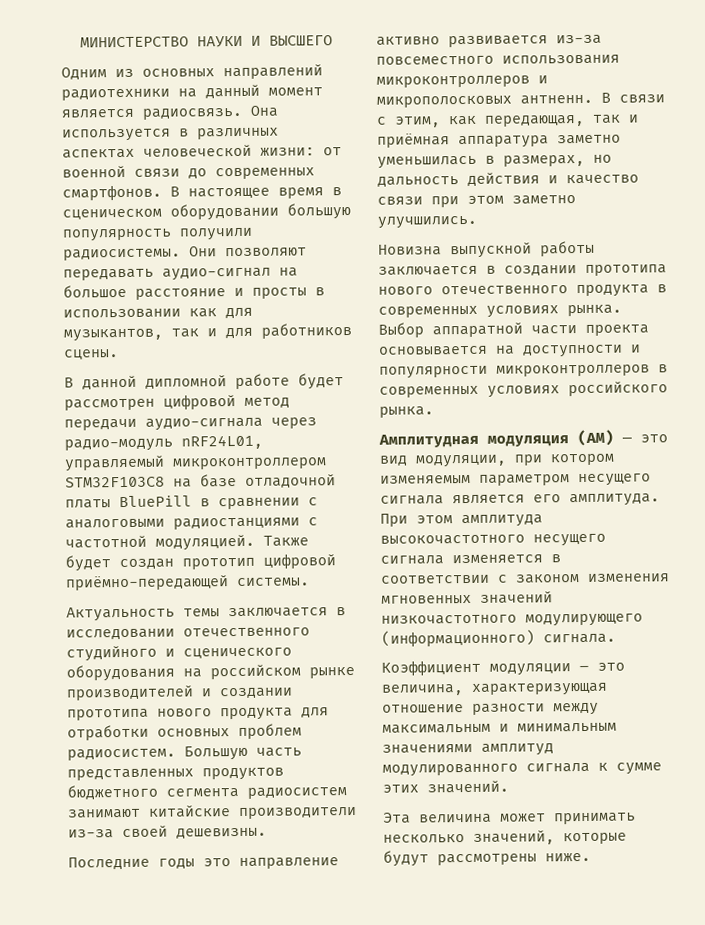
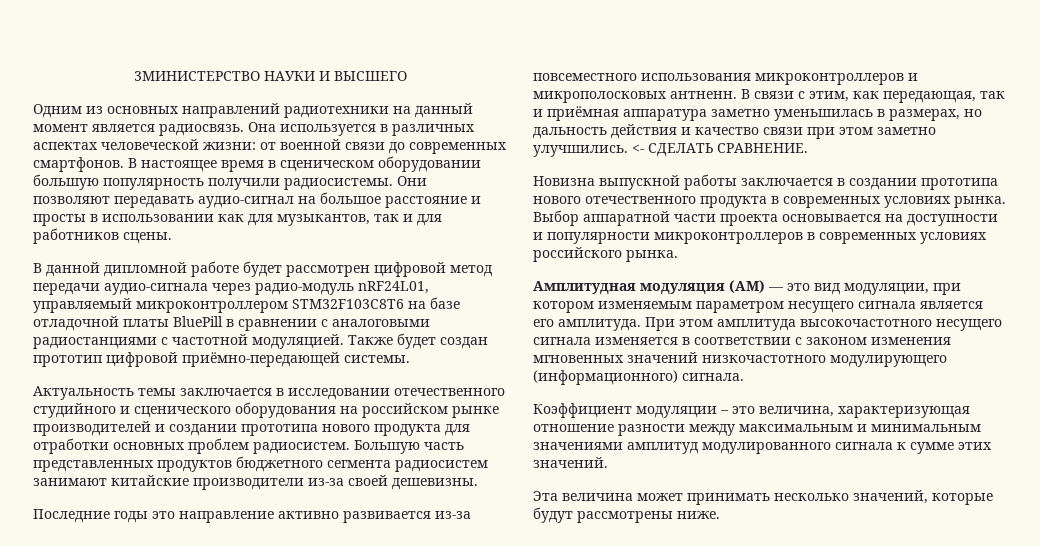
- МИНИСТЕРСТВО НАУКИ И ВЫСШЕГО
+ 3МИНИСТЕРСТВО НАУКИ И ВЫСШЕГО
- В данной дипломной работе будет рассмотрен цифровой метод передачи аудио-сигнала через радио-модуль nRF24L01, управляемый микроконтроллером STM32F103C8 на базе отладочной платы BluePill в сравнении с аналоговыми радиостанциями с частотной модуляцией.
+ В данной дипломной работе будет рассмотрен цифровой метод передачи аудио-сигнала через радио-модуль nRF24L01, управляемый микроконтроллером STM32F103C8T6 на базе отладочной платы BluePill в сравнении с аналоговыми радиостанциями с частотной модуляцией.
+ <- СДЕЛАТЬ СРАВНЕНИЕ.

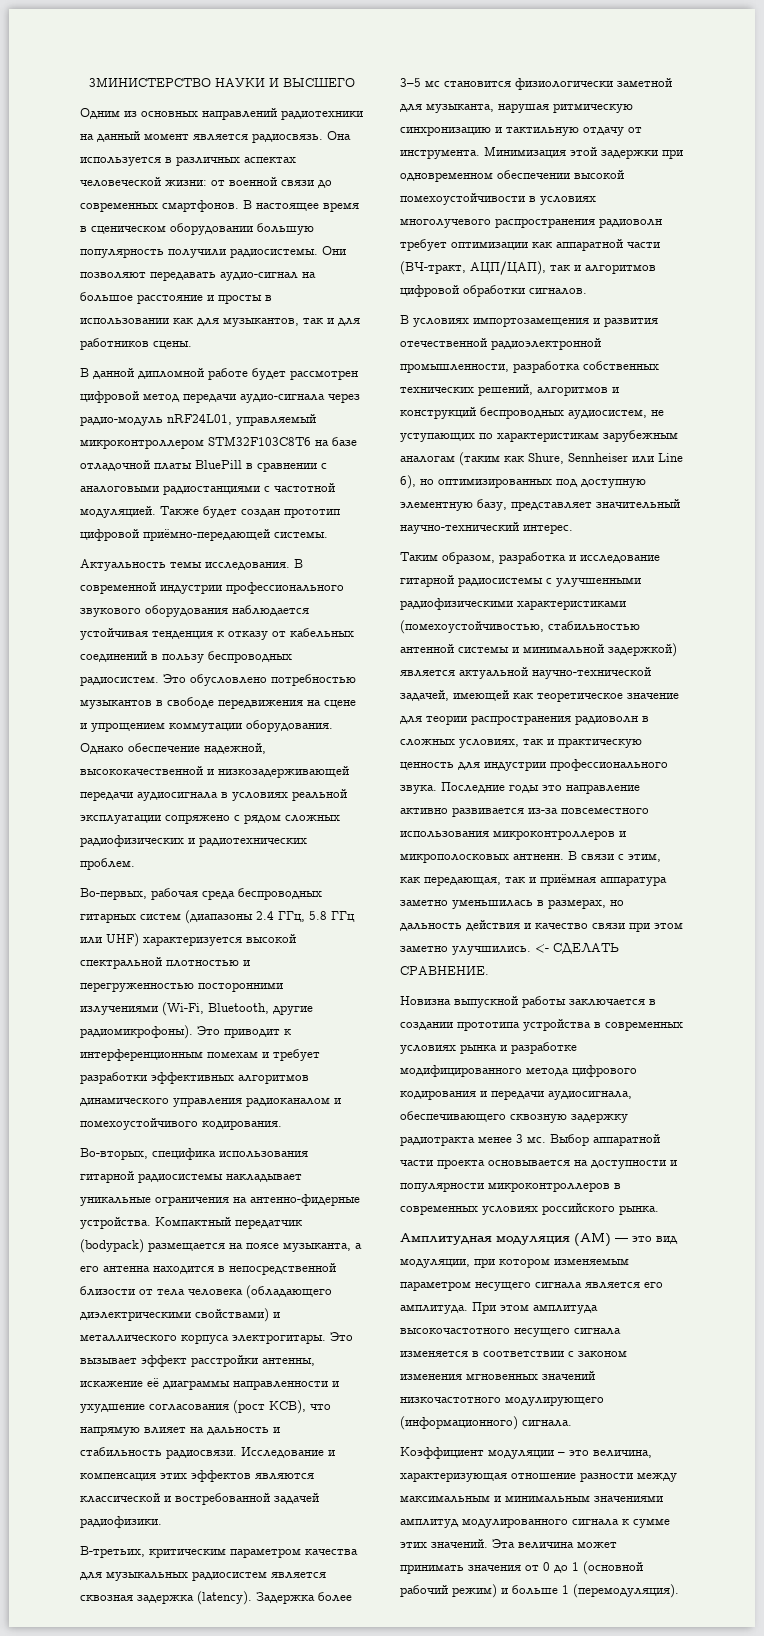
- Актуальность темы заключается в исследовании отечественного студийного и сценического оборудования на российском рынке производителей и создании прототипа нового продукта для отработки основных проблем радиосистем. Большую часть представленных продуктов бюджетного сегмента радиосистем занимают китайские производители из-за своей дешевизны.
- Последние годы это направление активно развивается из-за повсеместного использования микроконтроллеров и микрополосковых антненн.
+ Актуальность темы исследования. В современной индустрии профессионального звукового оборудования наблюдается устойчивая тенденция к отказу от кабельных соединений в пользу беспроводных радиосистем. Это обусловлено потребностью музыкантов в свободе передвижения на сцене и упрощением коммутации оборудования. Однако обеспечение надежной, высококачественной и низкозадерживающей передачи аудиосигнала в условиях реальной эксплуатации сопряжено с рядом сложных радиофизических и радиотехнических проблем.
+ Во-первых, рабочая среда беспроводных гитарных систем (диапазоны 2.4 ГГц, 5.8 ГГц или UHF) характеризуется высокой спектральной плотностью и перегруженностью посторонними излучениями (Wi-Fi, Bluetooth, другие радиомикрофоны). Это приводит к интерференционным помехам и требует разработки эффективных алгоритмов динамического управления радиоканалом и помехоустойчивого кодирования.
+ Во-вторых, специфика использования гитарной радиосистемы накладывает уникальные ограничения на антенно-фидерные устройства. Компактный передатчик (bodypack) размещается на поясе музыканта, а его антенна находится в непосредственной близости от тела человека (обладающего диэлектрическими свойствами) и металлического корпуса электрогитары. Это вызывает эффект расстройки антенны, искажение её диаграммы направленности и ухудшение согласования (рост КСВ), что напрямую влияет на дальность и стабильность радиосвязи. Исследование и компенсация этих эффектов являются классической и востребованной задачей радиофизики.
+ В-третьих, критическим параметром качества для музыкальных радиосистем является сквозная задержка (latency). Задержка более 3–5 мс становится физиологически заметной для музыканта, нарушая ритмическую синхронизацию и тактильную отдачу от инструмента. Минимизация этой задержки при одновременном обеспечении высокой помехоустойчивости в условиях многолучевого распространения радиоволн требует оптимизации как аппаратной части (ВЧ-тракт, АЦП/ЦАП), так и алгоритмов цифровой обработки сигналов.
+ В условиях импортозамещения и развития отечественной радиоэлектронной промышленности, разработка собственных технических решений, алгоритмов и конструкций беспроводных аудиосистем, не уступающих по характеристикам зарубежным аналогам (таким как Shure, Sennheiser или Line 6), но оптимизированных под доступную элементную базу, представляет значительный научно-технический интерес.
+ Таким образом, разработка и исследование гитарной радиосистемы с улучшенными радиофизическими характеристиками (помехоустойчивостью, стабильностью антенной системы и минимальной задержкой) является актуальной научно-технической задачей, имеющей как теоретическое значение для теории распространения радиоволн в сложных условиях, так и практическую ценность для индустрии профессионального звука. Последние годы это направление активно развивается из-за повсеместного использования микроконтроллеров и микрополосковых антненн.
- Новизна выпускной работы заключается в создании прототипа нового отечественного продукта в современных условиях рынка.
+ Новизна выпускной работы заключается в создании прототипа устройства в современных условиях рынка и разработке модифицированного метода цифрового кодирования и передачи аудиосигнала, обеспечивающего сквозную задержку радиотракта менее 3 мс.
- Коэффициент модуляции – это величина, характеризующая отношение разности между максимальным и минимальным значениями амплитуд модулированного сигнала к сумме этих значений.
- Эта величина может принимать несколько значений, которые будут рассмотрены ниже.
+ Коэффициент модуляции – это величина, характеризующая отношение разности между максимальным и минимальным значениями амплитуд модулированного сигнала к сумме этих значений. Эта величина может принимать значения от 0 до 1 (основной рабочий режим) и больше 1 (перемодуляция).

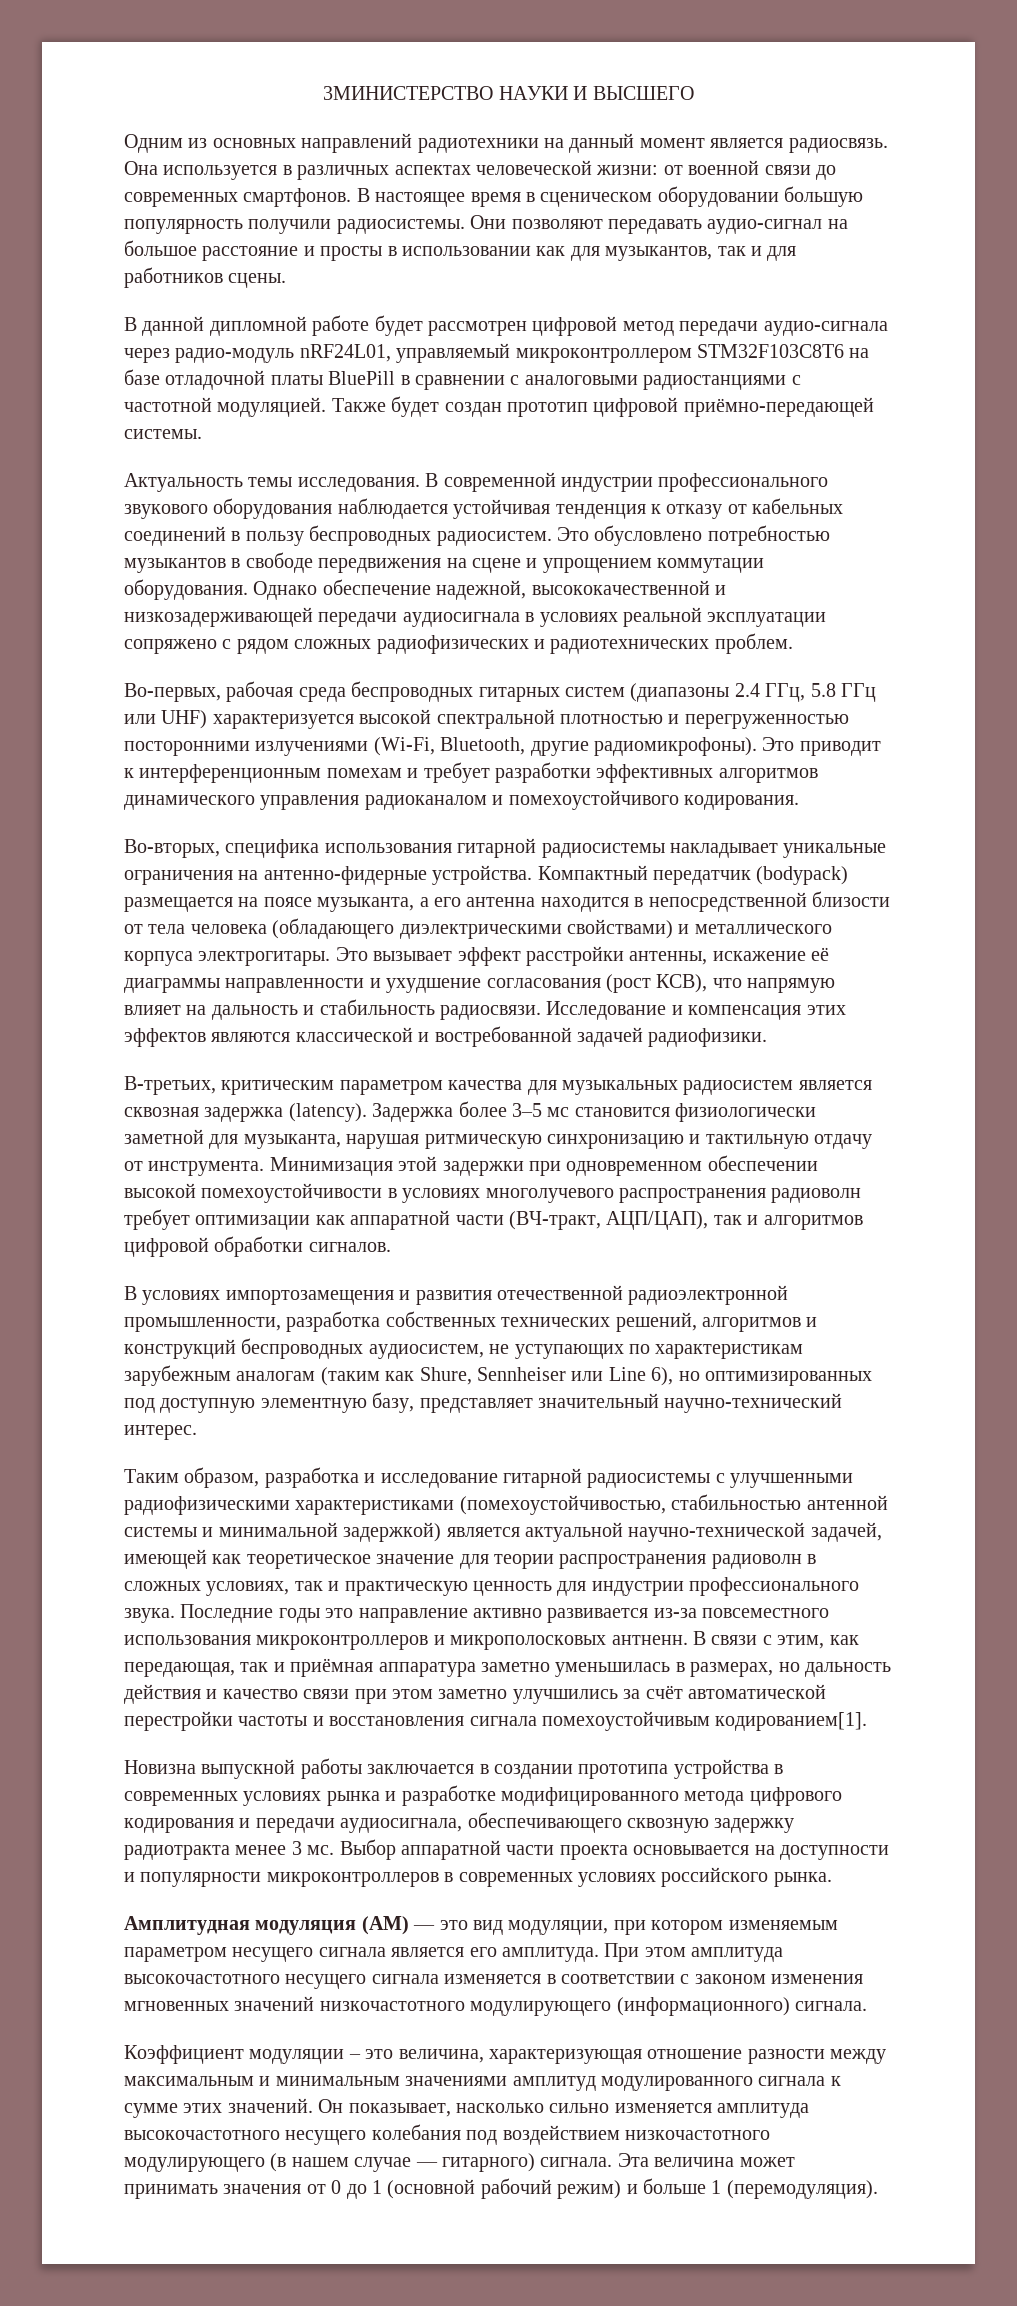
- В связи с этим, как передающая, так и приёмная аппаратура заметно уменьшилась в размерах, но дальность действия и качество связи при этом заметно улучшились. <- СДЕЛАТЬ СРАВНЕНИЕ.
+ В связи с этим, как передающая, так и приёмная аппаратура заметно уменьшилась в размерах, но дальность действия и качество связи при этом заметно улучшились за счёт автоматической перестройки частоты и восстановления сигнала помехоустойчивым кодированием[1].
+ Он показывает, насколько сильно изменяется амплитуда высокочастотного несущего колебания под воздействием низкочастотного модулирующего (в нашем случае — гитарного) сигнала.

